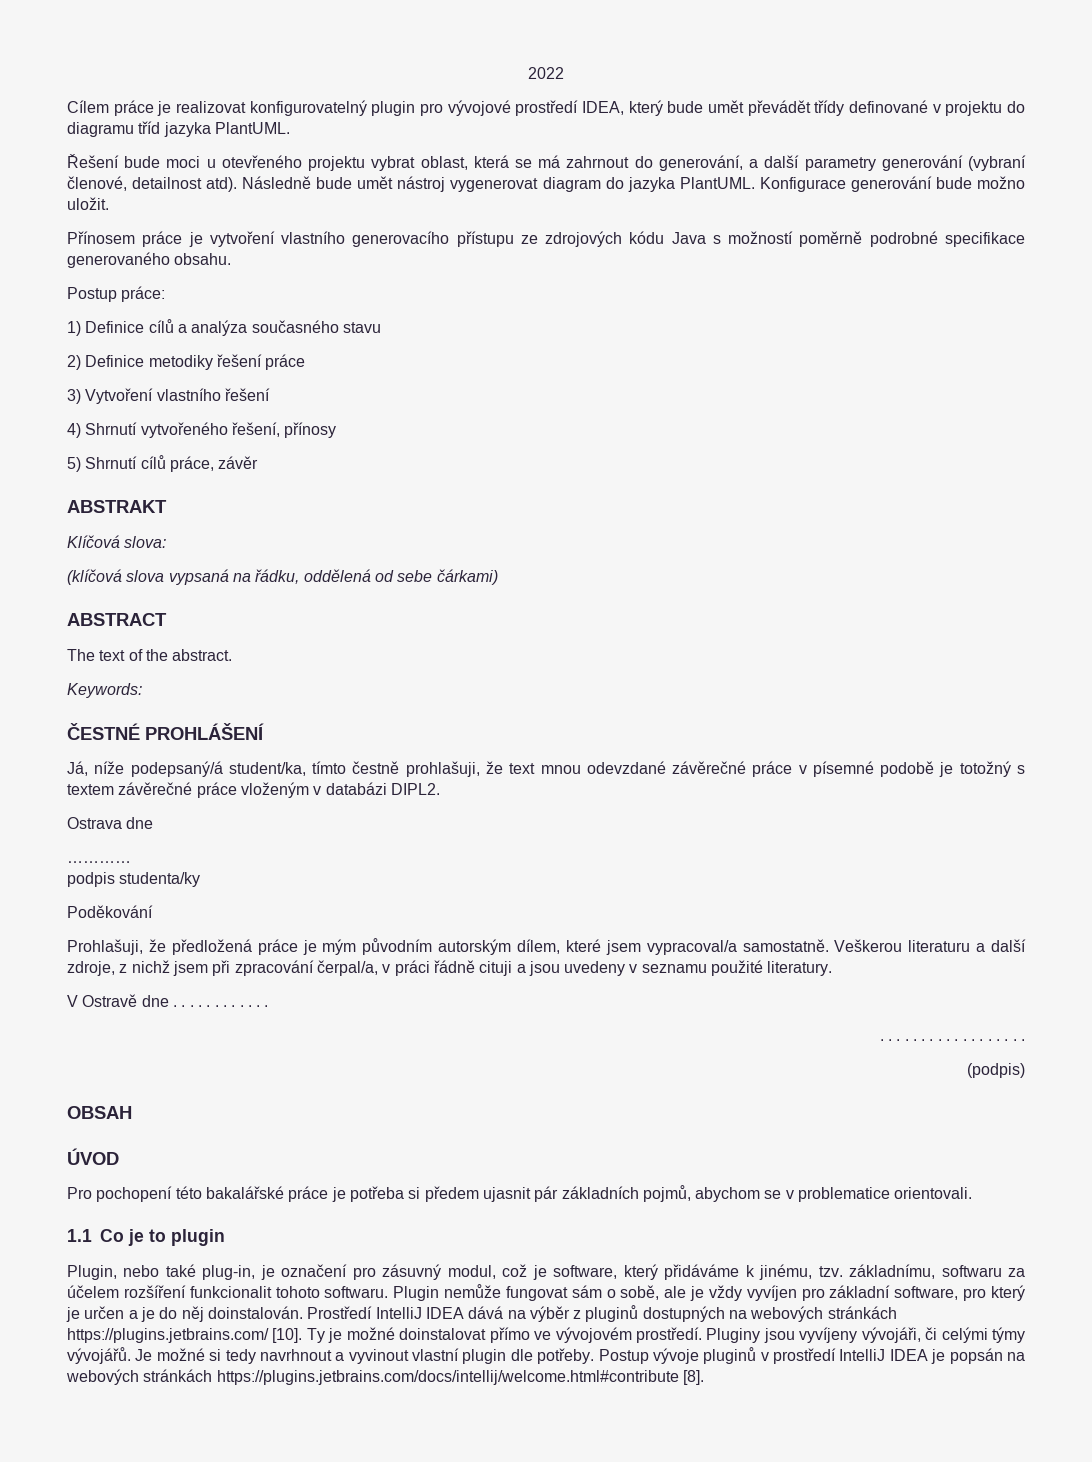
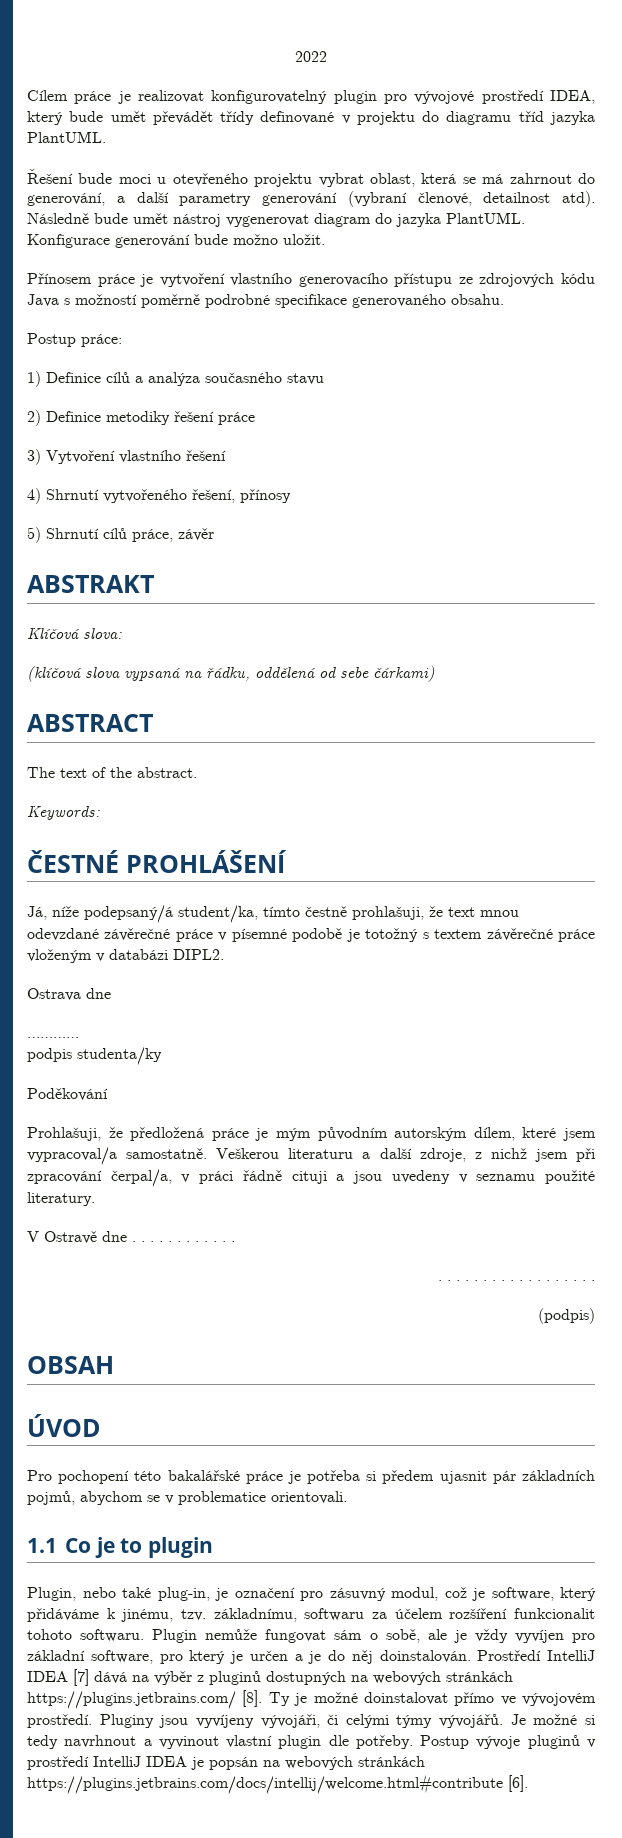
- Prostředí IntelliJ IDEA dává na výběr z pluginů dostupných na webových stránkách https://plugins.jetbrains.com/ [10].
+ Prostředí IntelliJ IDEA [7] dává na výběr z pluginů dostupných na webových stránkách https://plugins.jetbrains.com/ [8].
- Postup vývoje pluginů v prostředí IntelliJ IDEA je popsán na webových stránkách https://plugins.jetbrains.com/docs/intellij/welcome.html#contribute [8].
+ Postup vývoje pluginů v prostředí IntelliJ IDEA je popsán na webových stránkách https://plugins.jetbrains.com/docs/intellij/welcome.html#contribute [6].

